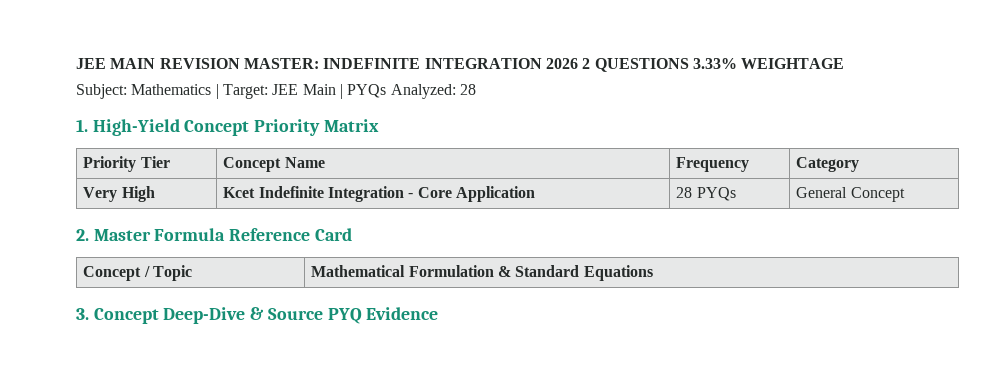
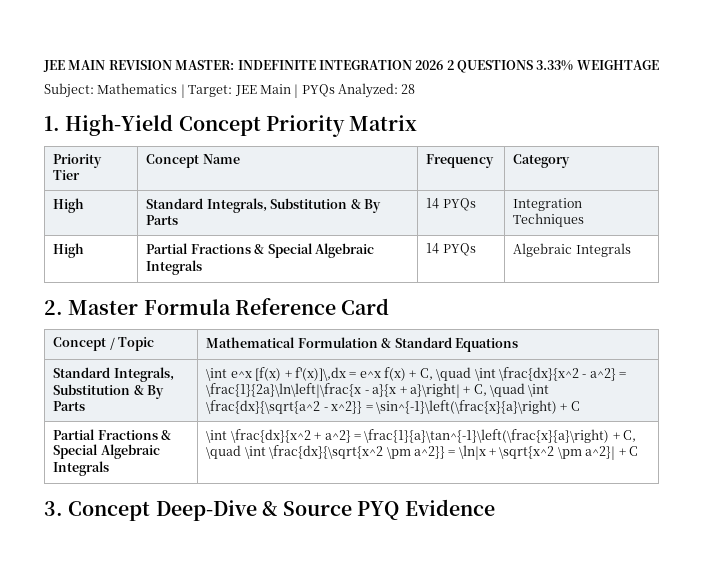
- Very High | Kcet Indefinite Integration - Core Application | 28 PYQs | General Concept
+ High | Standard Integrals, Substitution & By Parts | 14 PYQs | Integration Techniques
+ High | Partial Fractions & Special Algebraic Integrals | 14 PYQs | Algebraic Integrals
+ Standard Integrals, Substitution & By Parts | \int e^x [f(x) + f'(x)]\,dx = e^x f(x) + C, \quad \int \frac{dx}{x^2 - a^2} = \frac{1}{2a}\ln\left|\frac{x - a}{x + a}\right| + C, \quad \int \frac{dx}{\sqrt{a^2 - x^2}} = \sin^{-1}\left(\frac{x}{a}\right) + C
+ Partial Fractions & Special Algebraic Integrals | \int \frac{dx}{x^2 + a^2} = \frac{1}{a}\tan^{-1}\left(\frac{x}{a}\right) + C, \quad \int \frac{dx}{\sqrt{x^2 \pm a^2}} = \ln|x + \sqrt{x^2 \pm a^2}| + C

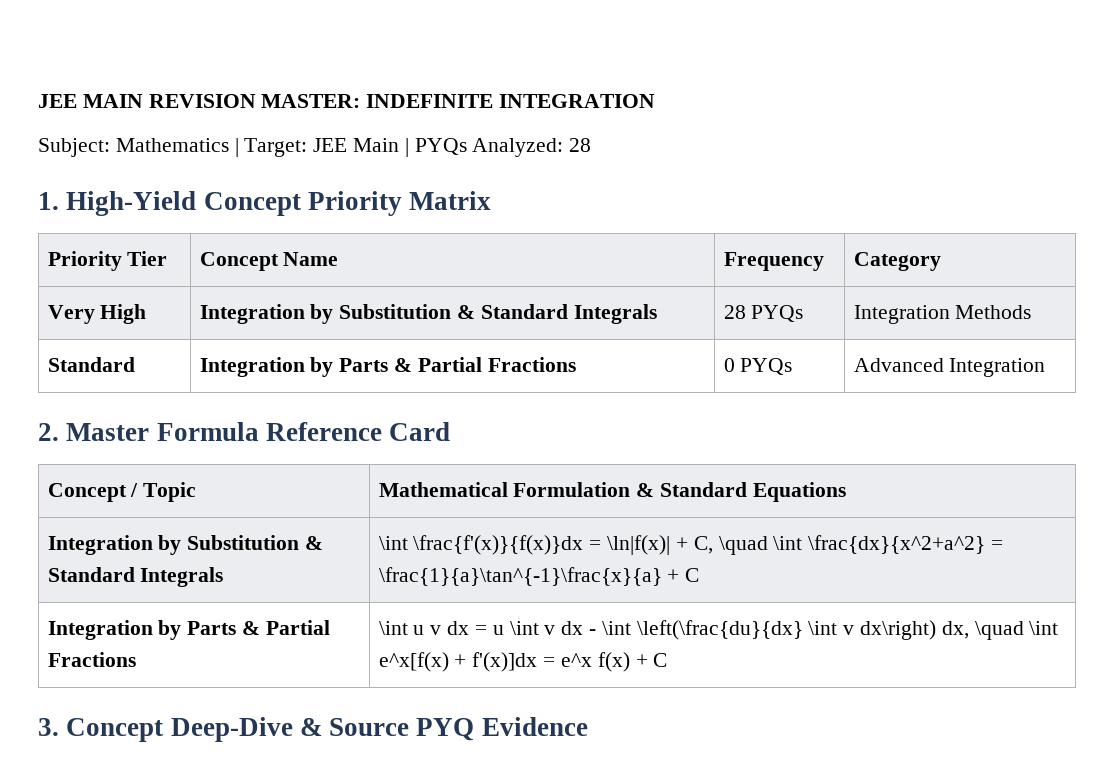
- JEE MAIN REVISION MASTER: INDEFINITE INTEGRATION 2026 2 QUESTIONS 3.33% WEIGHTAGE
+ JEE MAIN REVISION MASTER: INDEFINITE INTEGRATION
- High | Standard Integrals, Substitution & By Parts | 14 PYQs | Integration Techniques
- High | Partial Fractions & Special Algebraic Integrals | 14 PYQs | Algebraic Integrals
+ Very High | Integration by Substitution & Standard Integrals | 28 PYQs | Integration Methods
+ Standard | Integration by Parts & Partial Fractions | 0 PYQs | Advanced Integration
- Standard Integrals, Substitution & By Parts | \int e^x [f(x) + f'(x)]\,dx = e^x f(x) + C, \quad \int \frac{dx}{x^2 - a^2} = \frac{1}{2a}\ln\left|\frac{x - a}{x + a}\right| + C, \quad \int \frac{dx}{\sqrt{a^2 - x^2}} = \sin^{-1}\left(\frac{x}{a}\right) + C
- Partial Fractions & Special Algebraic Integrals | \int \frac{dx}{x^2 + a^2} = \frac{1}{a}\tan^{-1}\left(\frac{x}{a}\right) + C, \quad \int \frac{dx}{\sqrt{x^2 \pm a^2}} = \ln|x + \sqrt{x^2 \pm a^2}| + C
+ Integration by Substitution & Standard Integrals | \int \frac{f'(x)}{f(x)}dx = \ln|f(x)| + C, \quad \int \frac{dx}{x^2+a^2} = \frac{1}{a}\tan^{-1}\frac{x}{a} + C
+ Integration by Parts & Partial Fractions | \int u v dx = u \int v dx - \int \left(\frac{du}{dx} \int v dx\right) dx, \quad \int e^x[f(x) + f'(x)]dx = e^x f(x) + C

